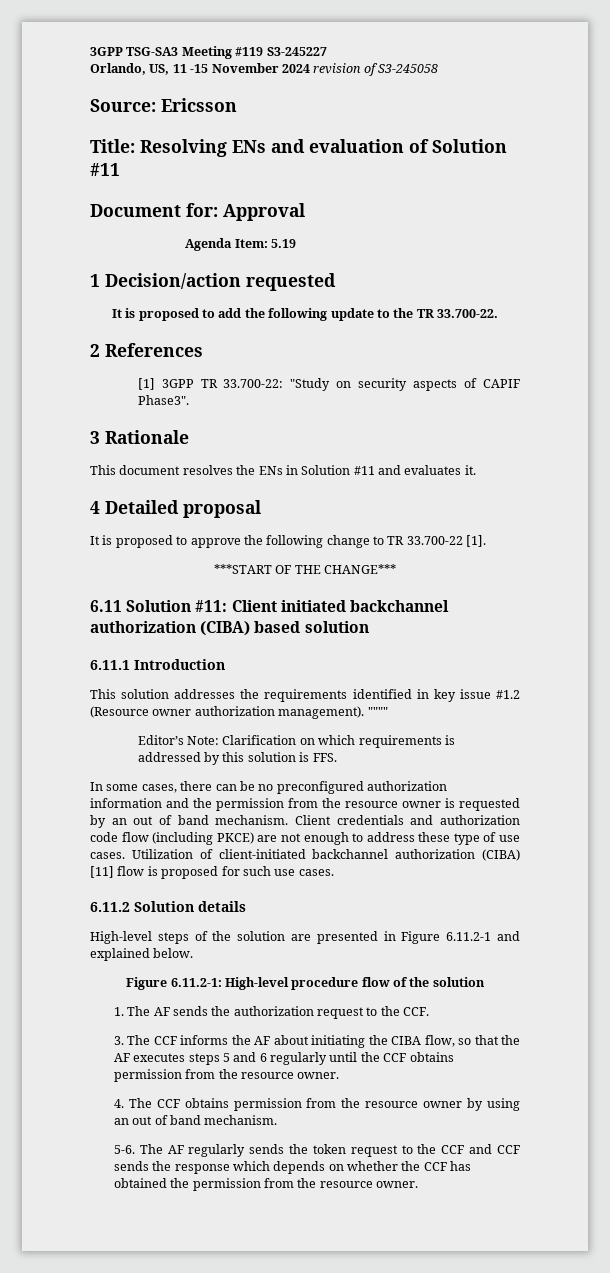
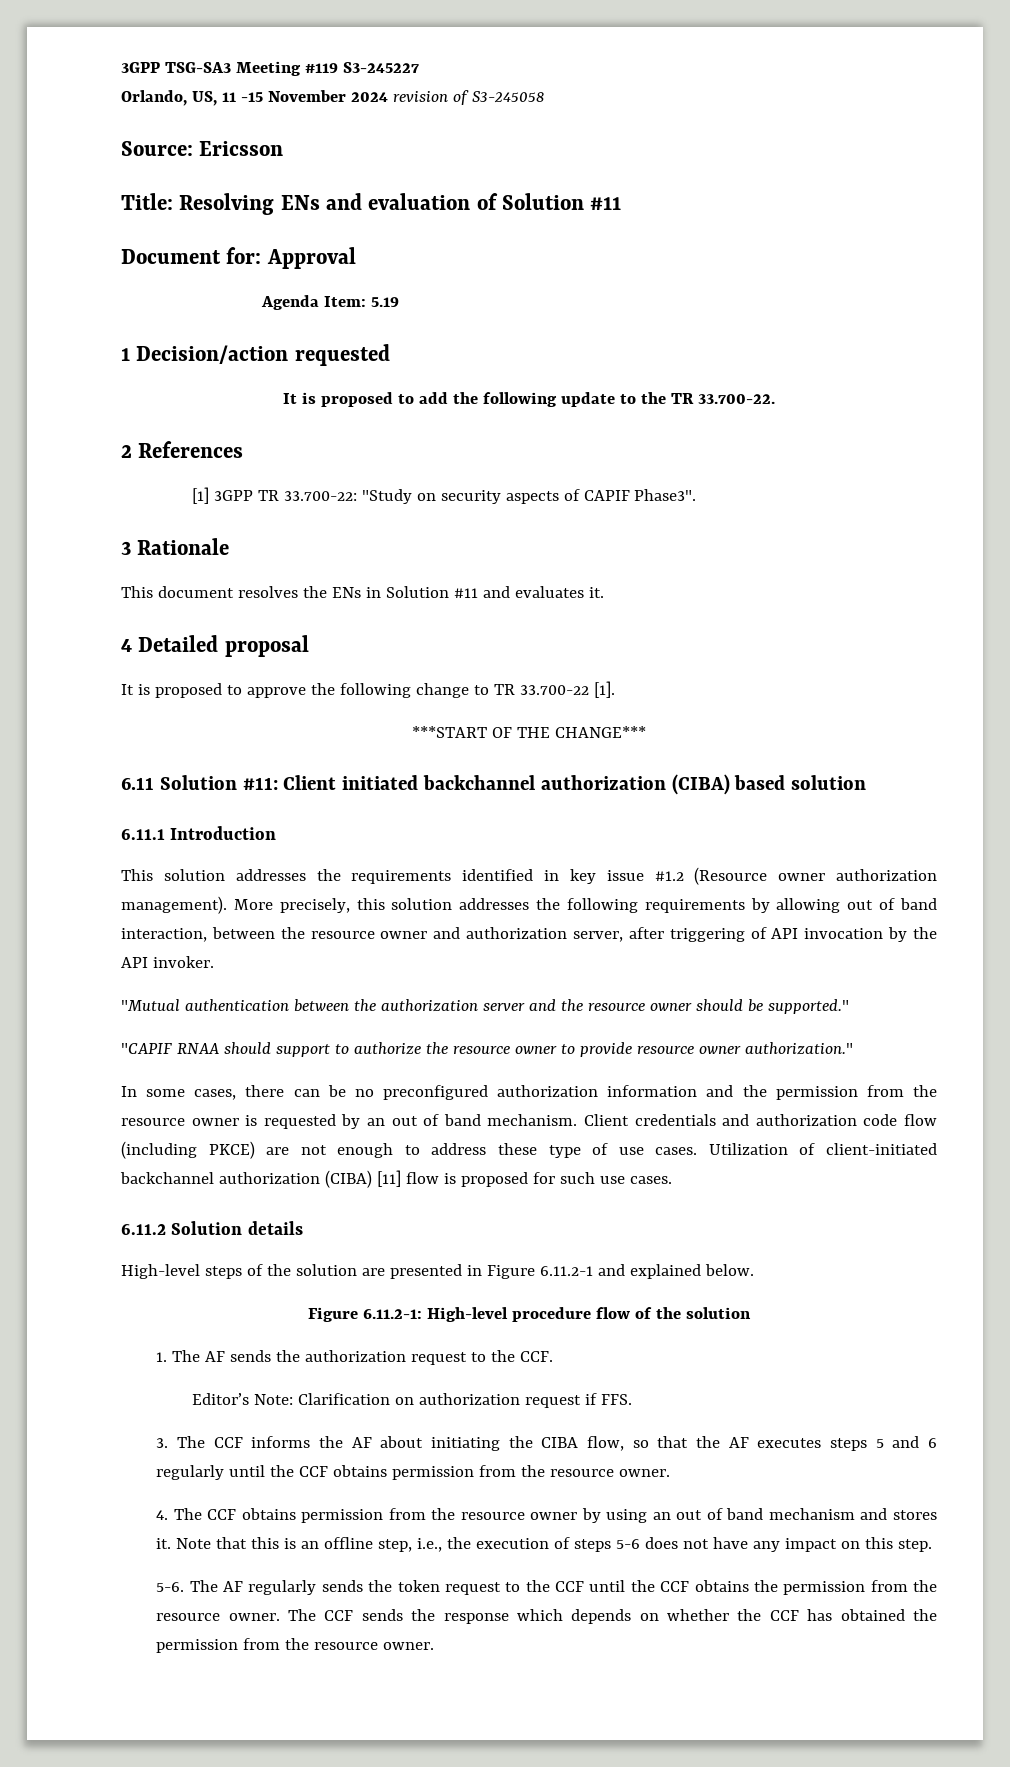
- """"
- Editor’s Note: Clarification on which requirements is addressed by this solution is FFS.
+ More precisely, this solution addresses the following requirements by allowing out of band interaction, between the resource owner and authorization server, after triggering of API invocation by the API invoker.
+ "Mutual authentication between the authorization server and the resource owner should be supported."
+ "CAPIF RNAA should support to authorize the resource owner to provide resource owner authorization."
+ Editor’s Note: Clarification on authorization request if FFS.
- 4. The CCF obtains permission from the resource owner by using an out of band mechanism.
+ 4. The CCF obtains permission from the resource owner by using an out of band mechanism and stores it. Note that this is an offline step, i.e., the execution of steps 5-6 does not have any impact on this step.
- The AF regularly sends the token request to the CCF and CCF sends the response which depends on whether the CCF has obtained the permission from the resource owner.
+ The AF regularly sends the token request to the CCF until the CCF obtains the permission from the resource owner. The CCF sends the response which depends on whether the CCF has obtained the permission from the resource owner.

